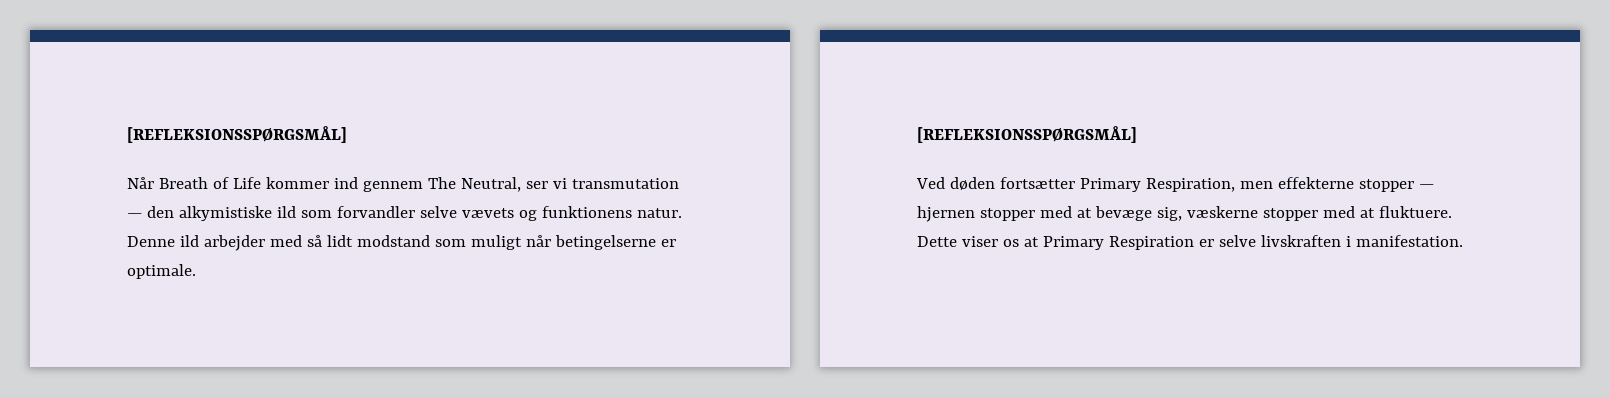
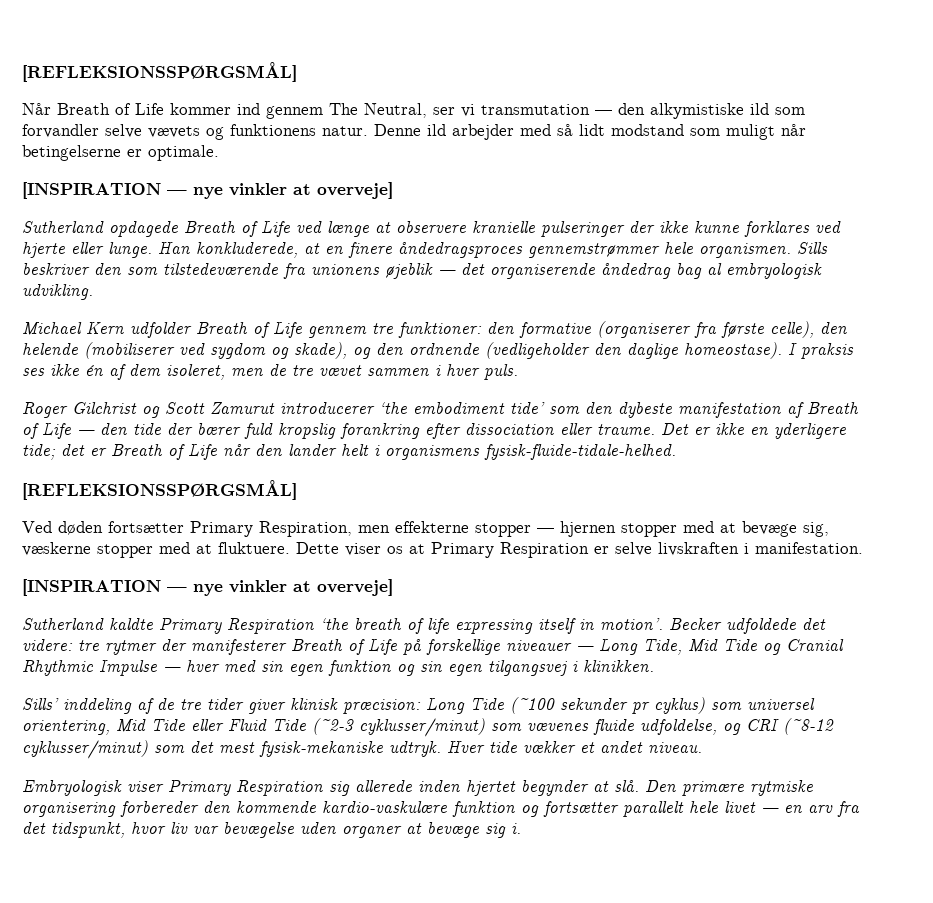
  Denne ild arbejder med så lidt modstand som muligt når betingelserne er optimale.
+ [INSPIRATION — nye vinkler at overveje]
+ Sutherland opdagede Breath of Life ved længe at observere kranielle pulseringer der ikke kunne forklares ved hjerte eller lunge. Han konkluderede, at en finere åndedragsproces gennemstrømmer hele organismen. Sills beskriver den som tilstedeværende fra unionens øjeblik — det organiserende åndedrag bag al embryologisk udvikling.
+ Michael Kern udfolder Breath of Life gennem tre funktioner: den formative (organiserer fra første celle), den helende (mobiliserer ved sygdom og skade), og den ordnende (vedligeholder den daglige homeostase). I praksis ses ikke én af dem isoleret, men de tre vævet sammen i hver puls.
+ Roger Gilchrist og Scott Zamurut introducerer ‘the embodiment tide’ som den dybeste manifestation af Breath of Life — den tide der bærer fuld kropslig forankring efter dissociation eller traume. Det er ikke en yderligere tide; det er Breath of Life når den lander helt i organismens fysisk-fluide-tidale-helhed.
  Dette viser os at Primary Respiration er selve livskraften i manifestation.
+ [INSPIRATION — nye vinkler at overveje]
+ Sutherland kaldte Primary Respiration ‘the breath of life expressing itself in motion’. Becker udfoldede det videre: tre rytmer der manifesterer Breath of Life på forskellige niveauer — Long Tide, Mid Tide og Cranial Rhythmic Impulse — hver med sin egen funktion og sin egen tilgangsvej i klinikken.
+ Sills’ inddeling af de tre tider giver klinisk præcision: Long Tide (~100 sekunder pr cyklus) som universel orientering, Mid Tide eller Fluid Tide (~2-3 cyklusser/minut) som vævenes fluide udfoldelse, og CRI (~8-12 cyklusser/minut) som det mest fysisk-mekaniske udtryk. Hver tide vækker et andet niveau.
+ Embryologisk viser Primary Respiration sig allerede inden hjertet begynder at slå. Den primære rytmiske organisering forbereder den kommende kardio-vaskulære funktion og fortsætter parallelt hele livet — en arv fra det tidspunkt, hvor liv var bevægelse uden organer at bevæge sig i.

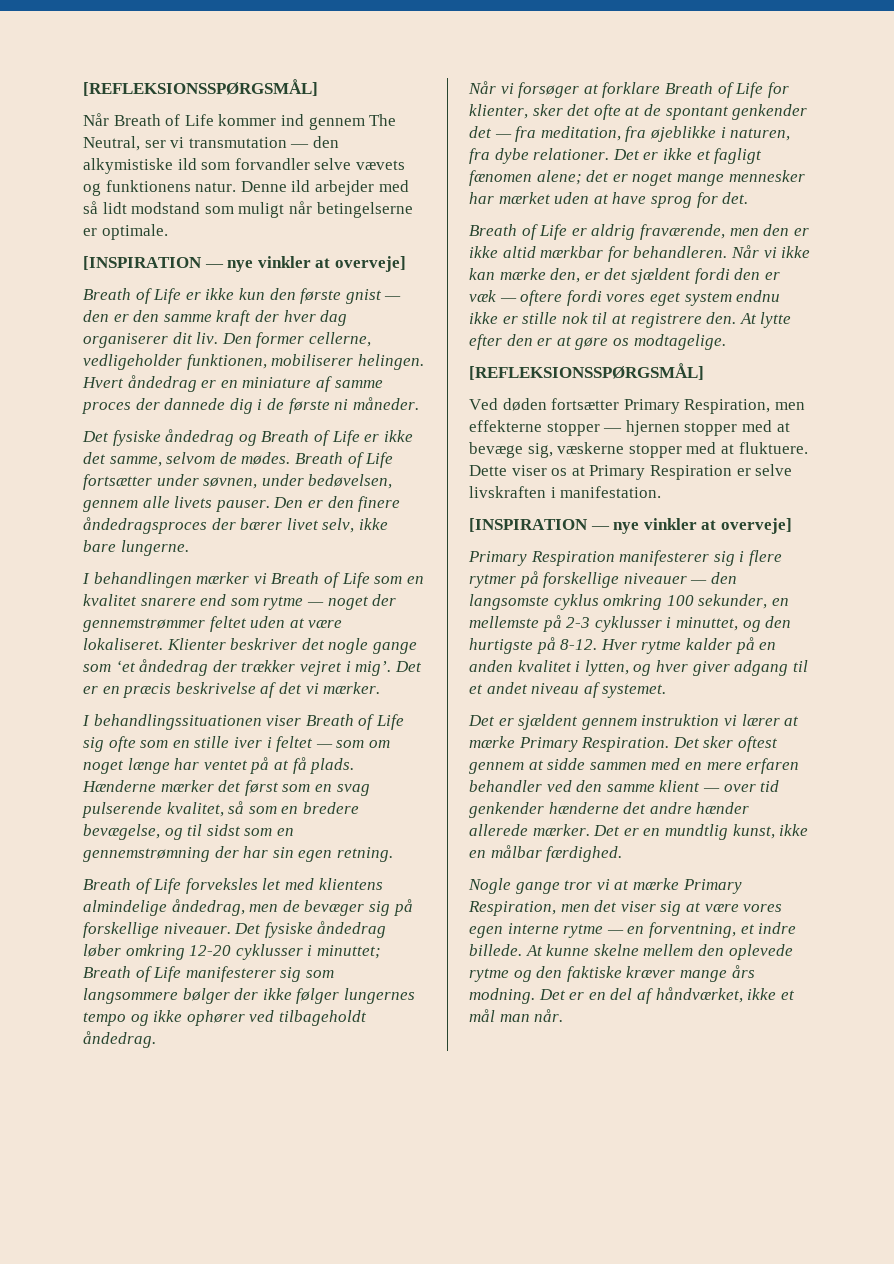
- Sutherland opdagede Breath of Life ved længe at observere kranielle pulseringer der ikke kunne forklares ved hjerte eller lunge. Han konkluderede, at en finere åndedragsproces gennemstrømmer hele organismen. Sills beskriver den som tilstedeværende fra unionens øjeblik — det organiserende åndedrag bag al embryologisk udvikling.
- Michael Kern udfolder Breath of Life gennem tre funktioner: den formative (organiserer fra første celle), den helende (mobiliserer ved sygdom og skade), og den ordnende (vedligeholder den daglige homeostase). I praksis ses ikke én af dem isoleret, men de tre vævet sammen i hver puls.
- Roger Gilchrist og Scott Zamurut introducerer ‘the embodiment tide’ som den dybeste manifestation af Breath of Life — den tide der bærer fuld kropslig forankring efter dissociation eller traume. Det er ikke en yderligere tide; det er Breath of Life når den lander helt i organismens fysisk-fluide-tidale-helhed.
+ Breath of Life er ikke kun den første gnist — den er den samme kraft der hver dag organiserer dit liv. Den former cellerne, vedligeholder funktionen, mobiliserer helingen. Hvert åndedrag er en miniature af samme proces der dannede dig i de første ni måneder.
+ Det fysiske åndedrag og Breath of Life er ikke det samme, selvom de mødes. Breath of Life fortsætter under søvnen, under bedøvelsen, gennem alle livets pauser. Den er den finere åndedragsproces der bærer livet selv, ikke bare lungerne.
+ I behandlingen mærker vi Breath of Life som en kvalitet snarere end som rytme — noget der gennemstrømmer feltet uden at være lokaliseret. Klienter beskriver det nogle gange som ‘et åndedrag der trækker vejret i mig’. Det er en præcis beskrivelse af det vi mærker.
+ I behandlingssituationen viser Breath of Life sig ofte som en stille iver i feltet — som om noget længe har ventet på at få plads. Hænderne mærker det først som en svag pulserende kvalitet, så som en bredere bevægelse, og til sidst som en gennemstrømning der har sin egen retning.
+ Breath of Life forveksles let med klientens almindelige åndedrag, men de bevæger sig på forskellige niveauer. Det fysiske åndedrag løber omkring 12-20 cyklusser i minuttet; Breath of Life manifesterer sig som langsommere bølger der ikke følger lungernes tempo og ikke ophører ved tilbageholdt åndedrag.
+ Når vi forsøger at forklare Breath of Life for klienter, sker det ofte at de spontant genkender det — fra meditation, fra øjeblikke i naturen, fra dybe relationer. Det er ikke et fagligt fænomen alene; det er noget mange mennesker har mærket uden at have sprog for det.
+ Breath of Life er aldrig fraværende, men den er ikke altid mærkbar for behandleren. Når vi ikke kan mærke den, er det sjældent fordi den er væk — oftere fordi vores eget system endnu ikke er stille nok til at registrere den. At lytte efter den er at gøre os modtagelige.
- Sutherland kaldte Primary Respiration ‘the breath of life expressing itself in motion’. Becker udfoldede det videre: tre rytmer der manifesterer Breath of Life på forskellige niveauer — Long Tide, Mid Tide og Cranial Rhythmic Impulse — hver med sin egen funktion og sin egen tilgangsvej i klinikken.
- Sills’ inddeling af de tre tider giver klinisk præcision: Long Tide (~100 sekunder pr cyklus) som universel orientering, Mid Tide eller Fluid Tide (~2-3 cyklusser/minut) som vævenes fluide udfoldelse, og CRI (~8-12 cyklusser/minut) som det mest fysisk-mekaniske udtryk. Hver tide vækker et andet niveau.
- Embryologisk viser Primary Respiration sig allerede inden hjertet begynder at slå. Den primære rytmiske organisering forbereder den kommende kardio-vaskulære funktion og fortsætter parallelt hele livet — en arv fra det tidspunkt, hvor liv var bevægelse uden organer at bevæge sig i.
+ Primary Respiration manifesterer sig i flere rytmer på forskellige niveauer — den langsomste cyklus omkring 100 sekunder, en mellemste på 2-3 cyklusser i minuttet, og den hurtigste på 8-12. Hver rytme kalder på en anden kvalitet i lytten, og hver giver adgang til et andet niveau af systemet.
+ Det er sjældent gennem instruktion vi lærer at mærke Primary Respiration. Det sker oftest gennem at sidde sammen med en mere erfaren behandler ved den samme klient — over tid genkender hænderne det andre hænder allerede mærker. Det er en mundtlig kunst, ikke en målbar færdighed.
+ Nogle gange tror vi at mærke Primary Respiration, men det viser sig at være vores egen interne rytme — en forventning, et indre billede. At kunne skelne mellem den oplevede rytme og den faktiske kræver mange års modning. Det er en del af håndværket, ikke et mål man når.

